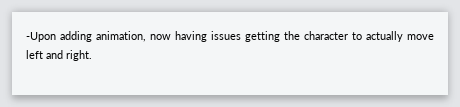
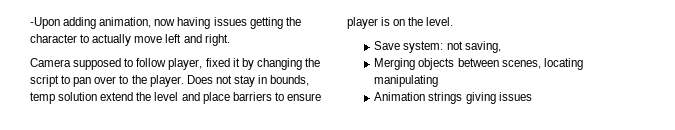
+ Camera supposed to follow player, fixed it by changing the script to pan over to the player. Does not stay in bounds, temp solution extend the level and place barriers to ensure player is on the level.
+ Save system: not saving,
+ Merging objects between scenes, locating manipulating
+ Animation strings giving issues

